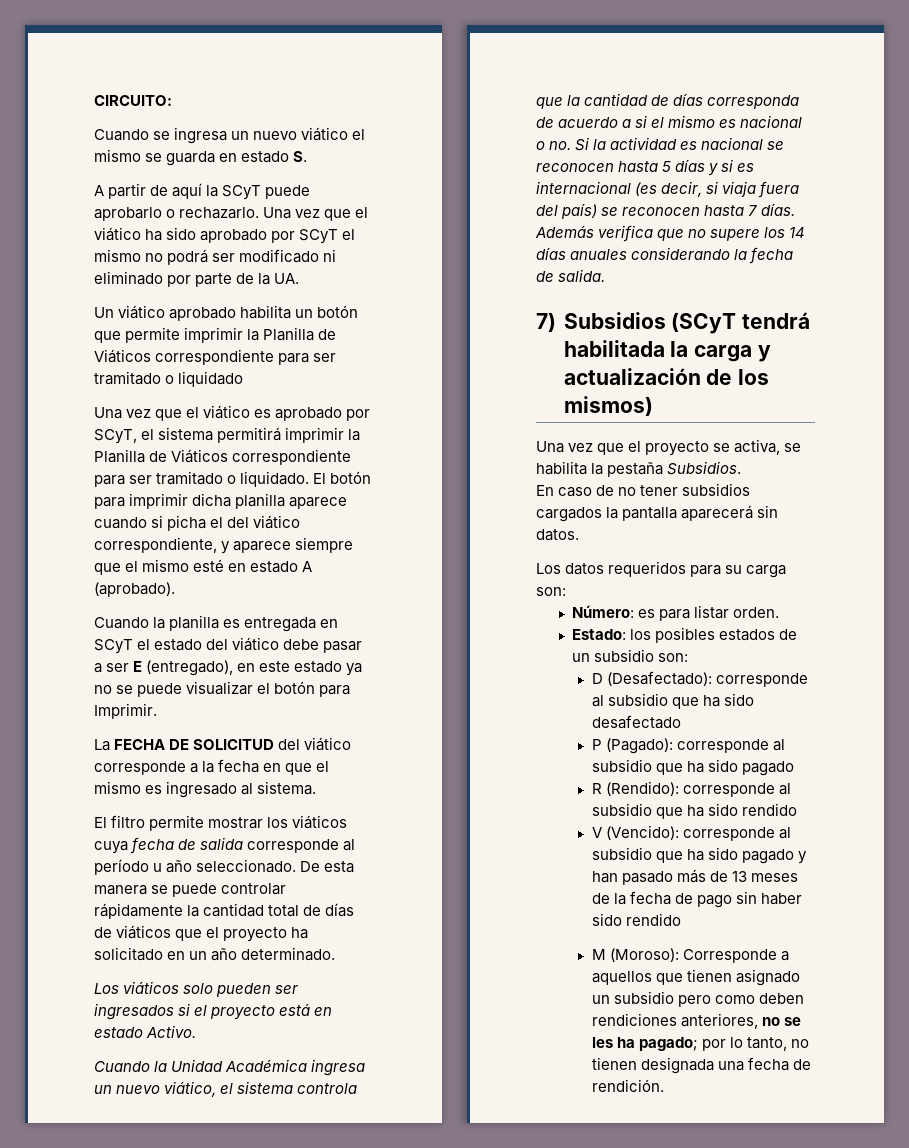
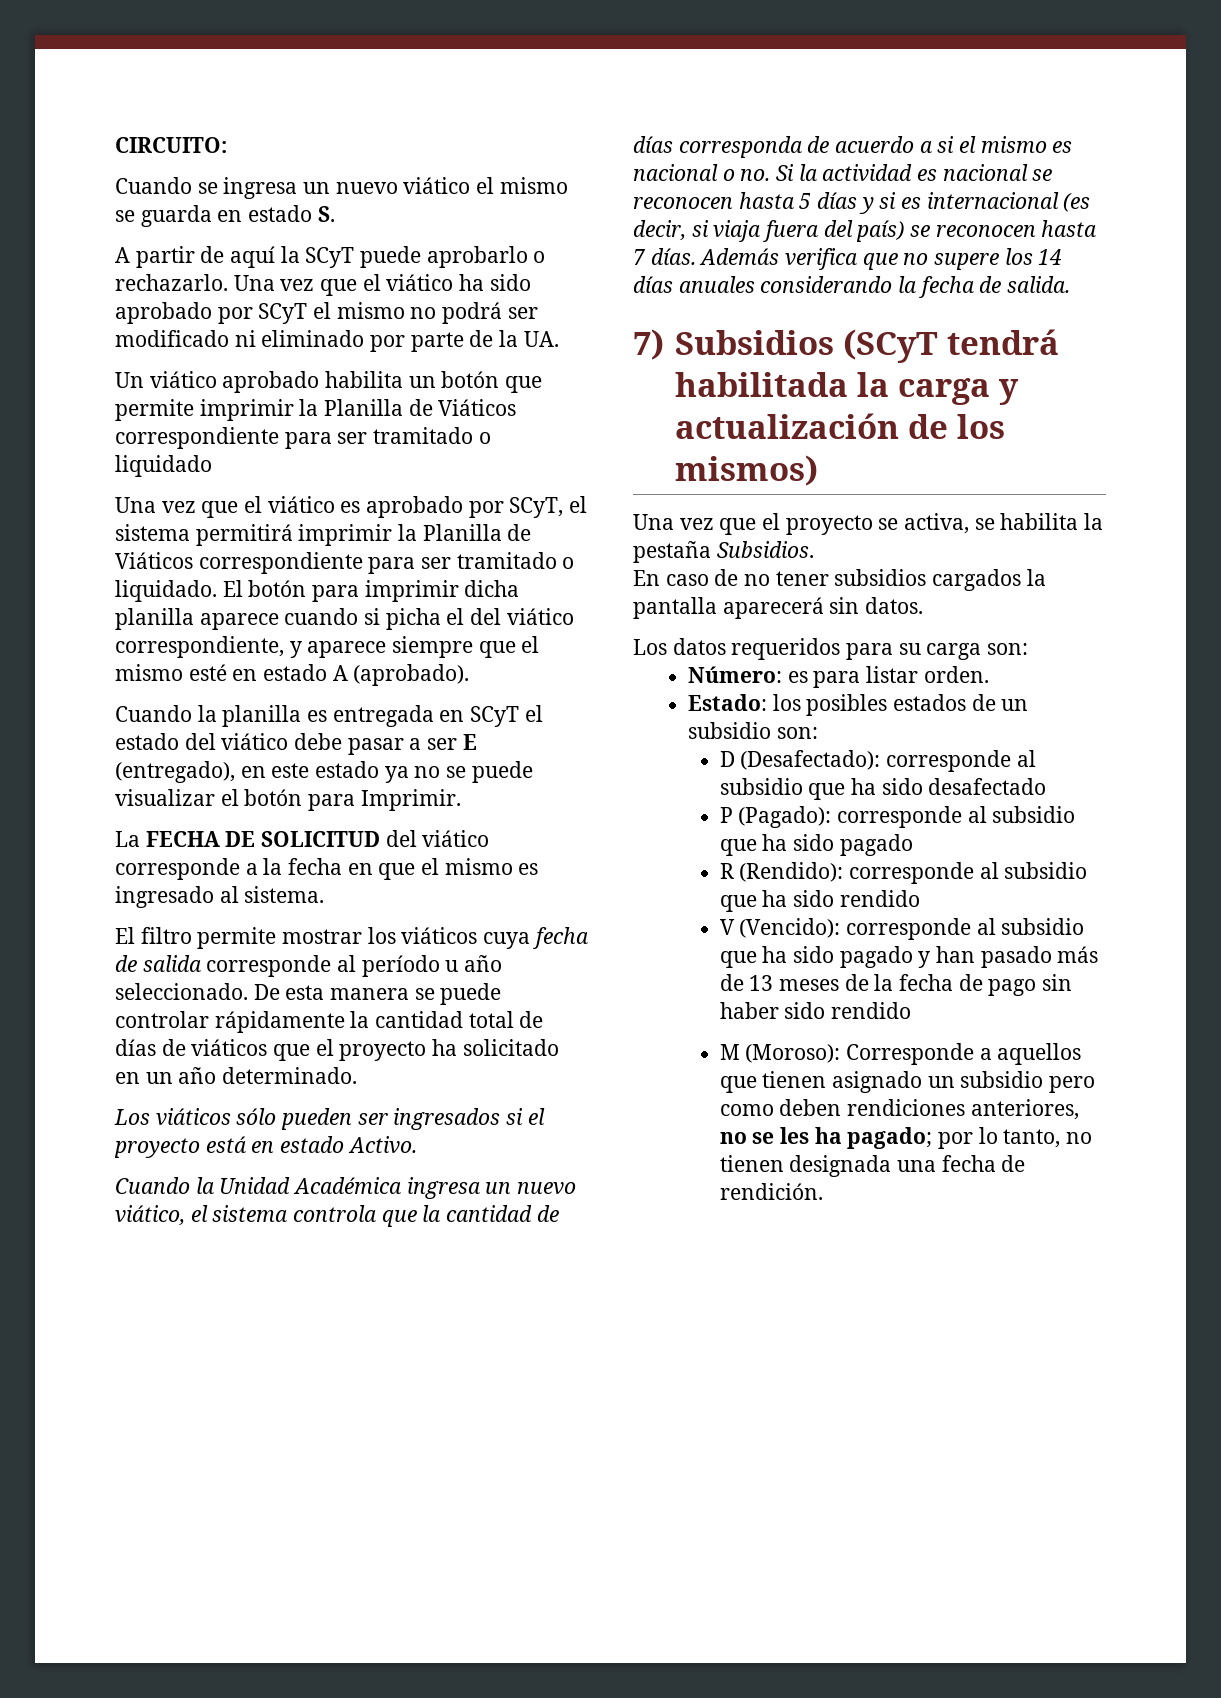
- Los viáticos solo pueden ser ingresados si el proyecto está en estado Activo.
+ Los viáticos sólo pueden ser ingresados si el proyecto está en estado Activo.

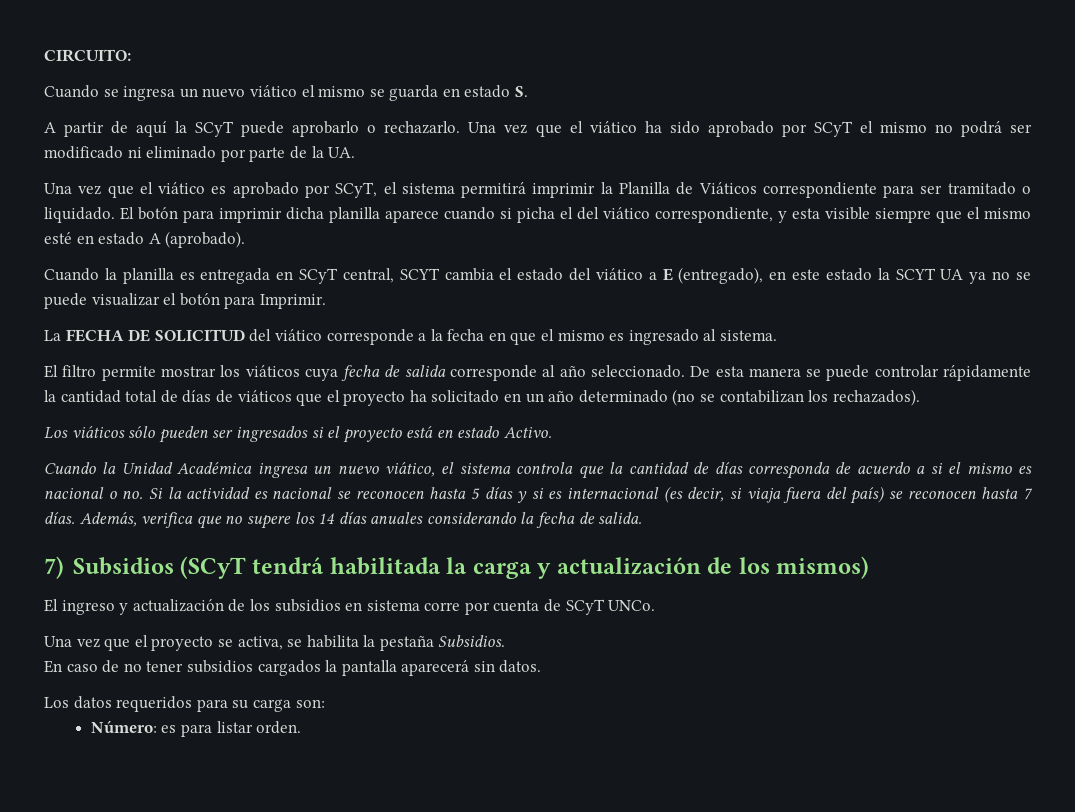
- Un viático aprobado habilita un botón que permite imprimir la Planilla de Viáticos correspondiente para ser tramitado o liquidado
- El botón para imprimir dicha planilla aparece cuando si picha el del viático correspondiente, y aparece siempre que el mismo esté en estado A (aprobado).
+ El botón para imprimir dicha planilla aparece cuando si picha el del viático correspondiente, y esta visible siempre que el mismo esté en estado A (aprobado).
- Cuando la planilla es entregada en SCyT el estado del viático debe pasar a ser E (entregado), en este estado ya no se puede visualizar el botón para Imprimir.
+ Cuando la planilla es entregada en SCyT central, SCYT cambia el estado del viático a E (entregado), en este estado la SCYT UA ya no se puede visualizar el botón para Imprimir.
- El filtro permite mostrar los viáticos cuya fecha de salida corresponde al período u año seleccionado.
+ El filtro permite mostrar los viáticos cuya fecha de salida corresponde al año seleccionado.
- De esta manera se puede controlar rápidamente la cantidad total de días de viáticos que el proyecto ha solicitado en un año determinado.
+ De esta manera se puede controlar rápidamente la cantidad total de días de viáticos que el proyecto ha solicitado en un año determinado (no se contabilizan los rechazados).
- Además verifica que no supere los 14 días anuales considerando la fecha de salida.
+ Además, verifica que no supere los 14 días anuales considerando la fecha de salida.
+ El ingreso y actualización de los subsidios en sistema corre por cuenta de SCyT UNCo.
- Estado: los posibles estados de un subsidio son:
- D (Desafectado): corresponde al subsidio que ha sido desafectado
- P (Pagado): corresponde al subsidio que ha sido pagado
- R (Rendido): corresponde al subsidio que ha sido rendido
- V (Vencido): corresponde al subsidio que ha sido pagado y han pasado más de 13 meses de la fecha de pago sin haber sido rendido
- M (Moroso): Corresponde a aquellos que tienen asignado un subsidio pero como deben rendiciones anteriores, no se les ha pagado; por lo tanto, no tienen designada una fecha de rendición.

